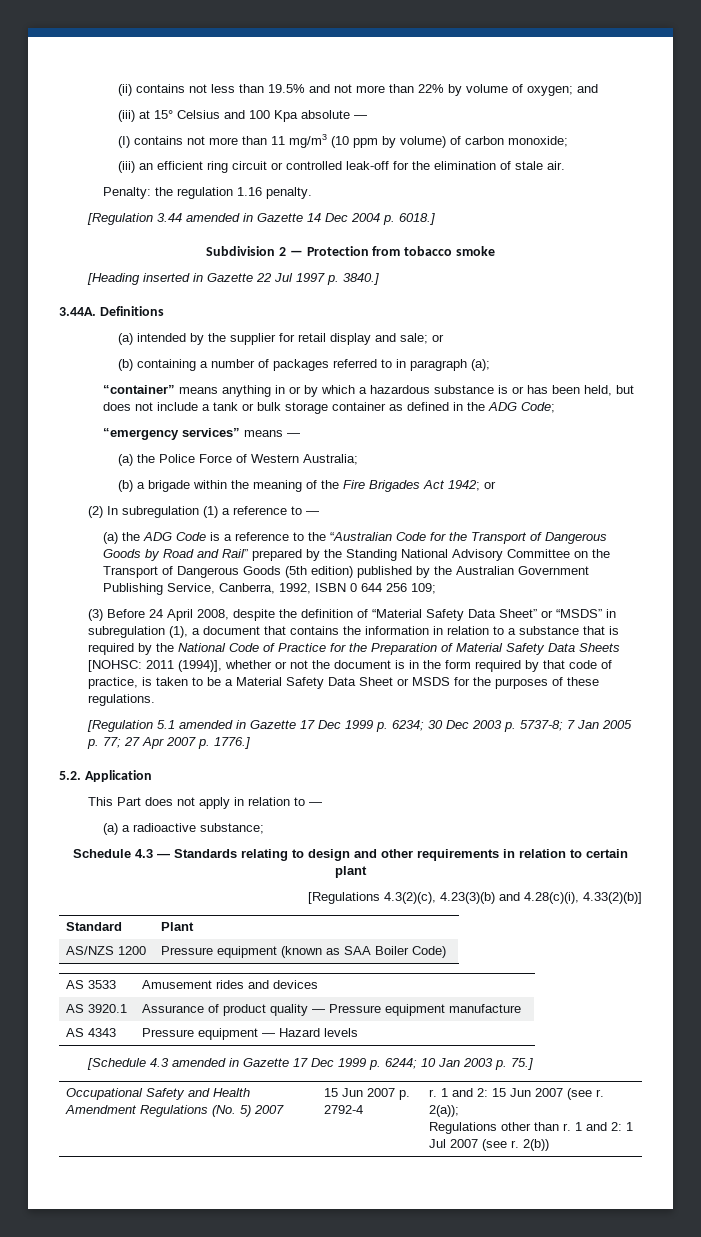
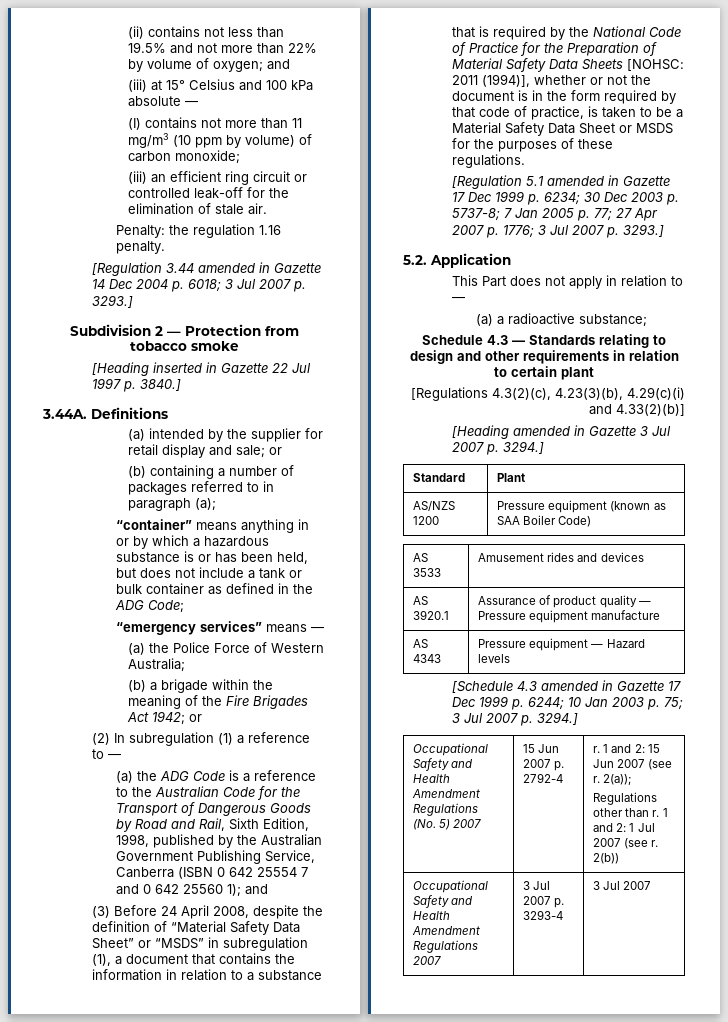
- (iii) at 15° Celsius and 100 Kpa absolute —
+ (iii) at 15° Celsius and 100 kPa absolute —
- [Regulation 3.44 amended in Gazette 14 Dec 2004 p. 6018.]
+ [Regulation 3.44 amended in Gazette 14 Dec 2004 p. 6018; 3 Jul 2007 p. 3293.]
- “container” means anything in or by which a hazardous substance is or has been held, but does not include a tank or bulk storage container as defined in the ADG Code;
+ “container” means anything in or by which a hazardous substance is or has been held, but does not include a tank or bulk container as defined in the ADG Code;
- (a) the ADG Code is a reference to the “Australian Code for the Transport of Dangerous Goods by Road and Rail” prepared by the Standing National Advisory Committee on the Transport of Dangerous Goods (5th edition) published by the Australian Government Publishing Service, Canberra, 1992, ISBN 0 644 256 109;
+ (a) the ADG Code is a reference to the Australian Code for the Transport of Dangerous Goods by Road and Rail, Sixth Edition, 1998, published by the Australian Government Publishing Service, Canberra (ISBN 0 642 25554 7 and 0 642 25560 1); and
- [Regulation 5.1 amended in Gazette 17 Dec 1999 p. 6234; 30 Dec 2003 p. 5737-8; 7 Jan 2005 p. 77; 27 Apr 2007 p. 1776.]
+ [Regulation 5.1 amended in Gazette 17 Dec 1999 p. 6234; 30 Dec 2003 p. 5737-8; 7 Jan 2005 p. 77; 27 Apr 2007 p. 1776; 3 Jul 2007 p. 3293.]
- [Regulations 4.3(2)(c), 4.23(3)(b) and 4.28(c)(i), 4.33(2)(b)]
+ [Regulations 4.3(2)(c), 4.23(3)(b), 4.29(c)(i) and 4.33(2)(b)]
+ [Heading amended in Gazette 3 Jul 2007 p. 3294.]
- [Schedule 4.3 amended in Gazette 17 Dec 1999 p. 6244; 10 Jan 2003 p. 75.]
+ [Schedule 4.3 amended in Gazette 17 Dec 1999 p. 6244; 10 Jan 2003 p. 75; 3 Jul 2007 p. 3294.]
+ Occupational Safety and Health Amendment Regulations 2007 | 3 Jul 2007 p. 3293-4 | 3 Jul 2007

